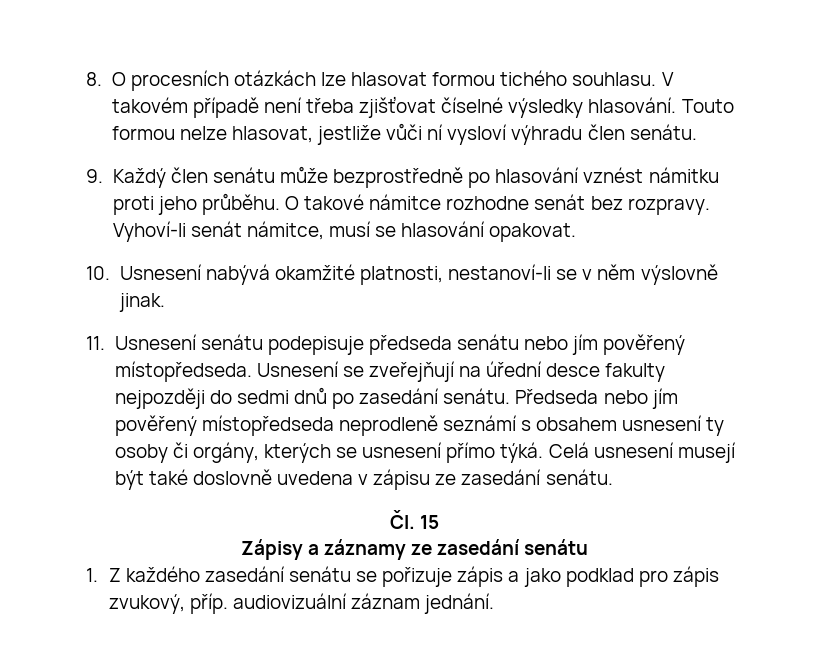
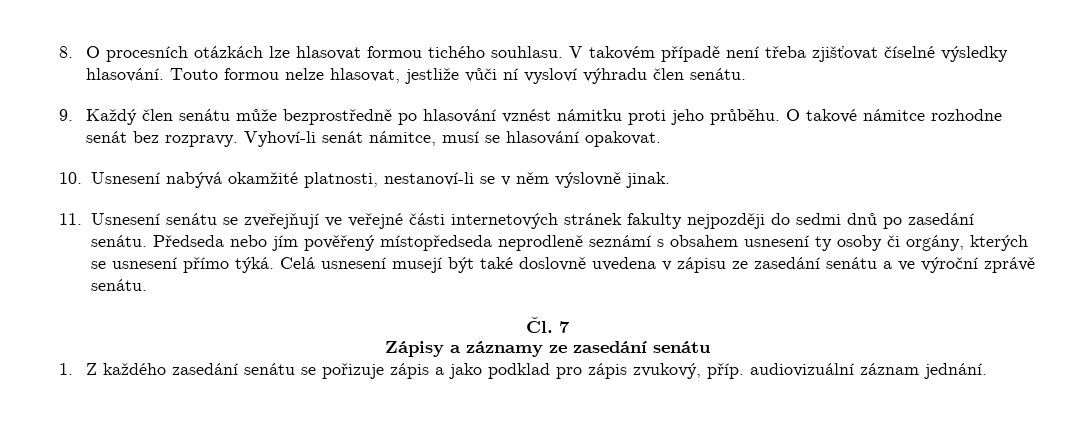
- 11. Usnesení senátu podepisuje předseda senátu nebo jím pověřený místopředseda. Usnesení se zveřejňují na úřední desce fakulty nejpozději do sedmi dnů po zasedání senátu.
+ 11. Usnesení senátu se zveřejňují ve veřejné části internetových stránek fakulty nejpozději do sedmi dnů po zasedání senátu.
- Celá usnesení musejí být také doslovně uvedena v zápisu ze zasedání senátu.
+ Celá usnesení musejí být také doslovně uvedena v zápisu ze zasedání senátu a ve výroční zprávě senátu.
- Čl. 15
+ Čl. 7

